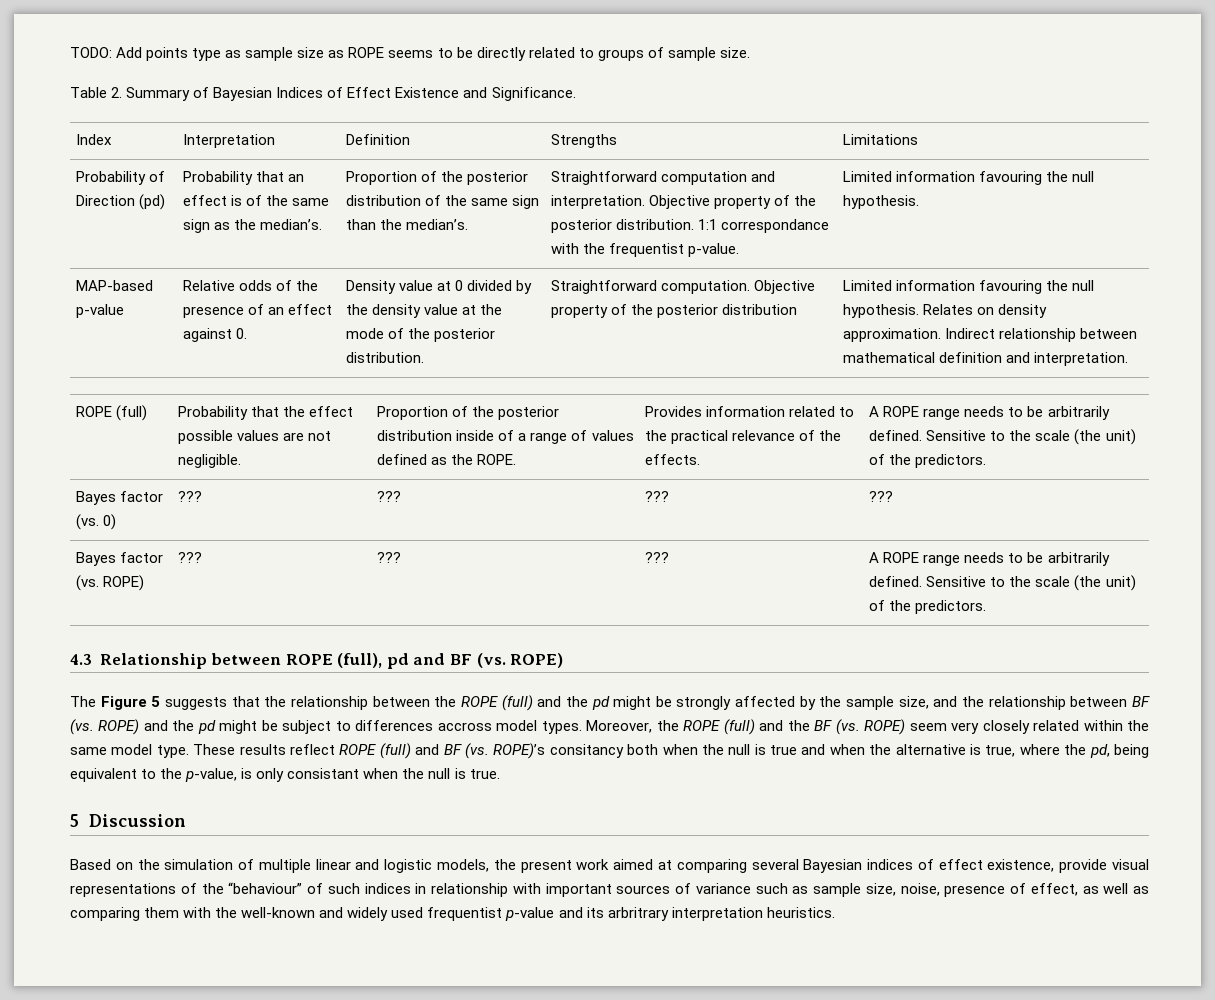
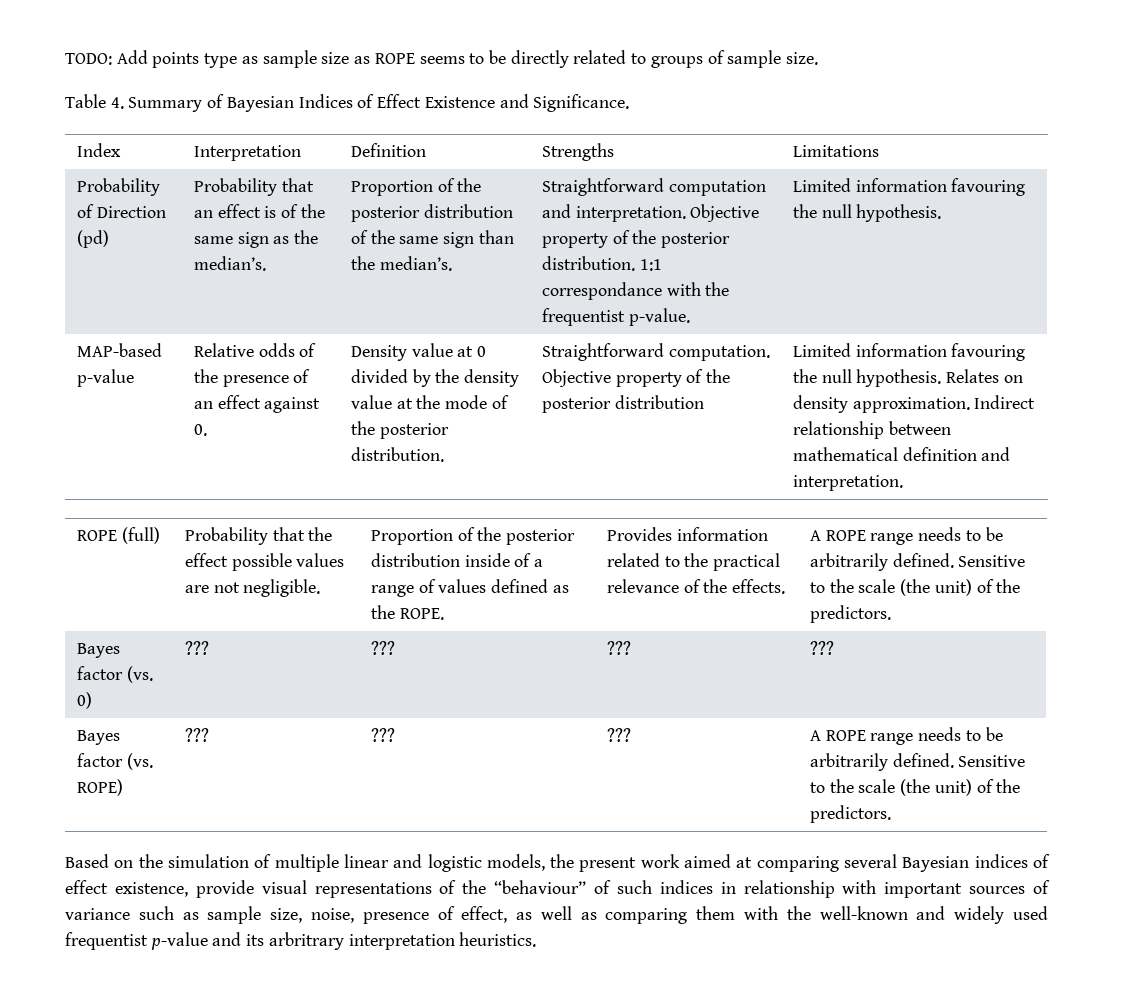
- Table 2. Summary of Bayesian Indices of Effect Existence and Significance.
+ Table 4. Summary of Bayesian Indices of Effect Existence and Significance.
- 4.3 Relationship between ROPE (full), pd and BF (vs. ROPE)
- The Figure 5 suggests that the relationship between the ROPE (full) and the pd might be strongly affected by the sample size, and the relationship between BF (vs. ROPE) and the pd might be subject to differences accross model types. Moreover, the ROPE (full) and the BF (vs. ROPE) seem very closely related within the same model type. These results reflect ROPE (full) and BF (vs. ROPE)’s consitancy both when the null is true and when the alternative is true, where the pd, being equivalent to the p-value, is only consistant when the null is true.
- 5 Discussion

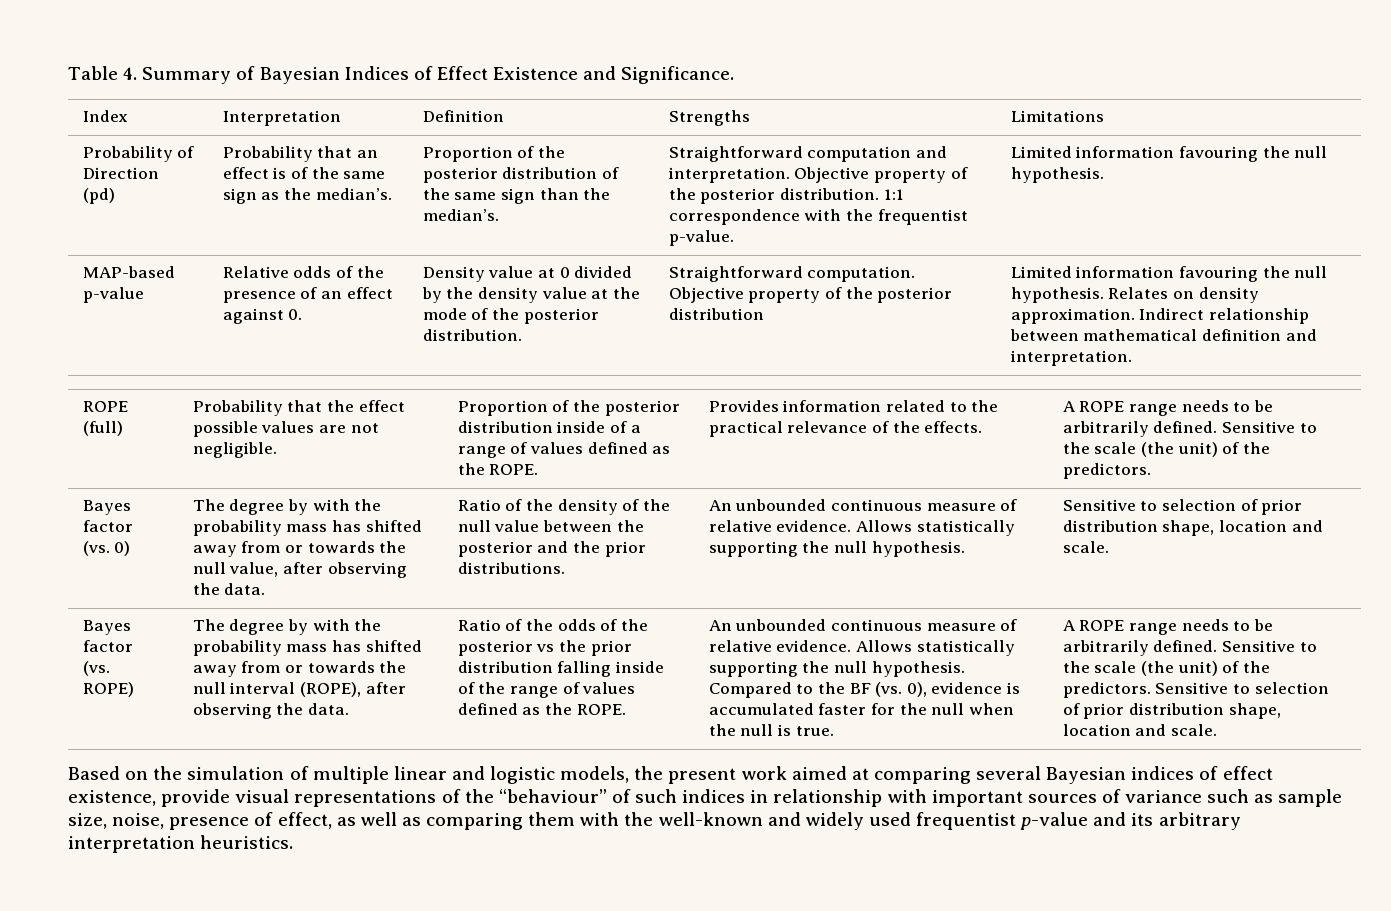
- TODO: Add points type as sample size as ROPE seems to be directly related to groups of sample size.
- 1:1 correspondance with the frequentist p-value.
+ 1:1 correspondence with the frequentist p-value.
- ??? | ??? | ??? | ???
- Bayes factor (vs. ROPE) | ??? | ??? | ??? | A ROPE range needs to be arbitrarily defined. Sensitive to the scale (the unit) of the predictors.
+ The degree by with the probability mass has shifted away from or towards the null value, after observing the data. | Ratio of the density of the null value between the posterior and the prior distributions. | An unbounded continuous measure of relative evidence. Allows statistically supporting the null hypothesis. | Sensitive to selection of prior distribution shape, location and scale.
+ Bayes factor (vs. ROPE) | The degree by with the probability mass has shifted away from or towards the null interval (ROPE), after observing the data. | Ratio of the odds of the posterior vs the prior distribution falling inside of the range of values defined as the ROPE. | An unbounded continuous measure of relative evidence. Allows statistically supporting the null hypothesis. Compared to the BF (vs. 0), evidence is accumulated faster for the null when the null is true. | A ROPE range needs to be arbitrarily defined. Sensitive to the scale (the unit) of the predictors. Sensitive to selection of prior distribution shape, location and scale.
- Based on the simulation of multiple linear and logistic models, the present work aimed at comparing several Bayesian indices of effect existence, provide visual representations of the “behaviour” of such indices in relationship with important sources of variance such as sample size, noise, presence of effect, as well as comparing them with the well-known and widely used frequentist p-value and its arbritrary interpretation heuristics.
+ Based on the simulation of multiple linear and logistic models, the present work aimed at comparing several Bayesian indices of effect existence, provide visual representations of the “behaviour” of such indices in relationship with important sources of variance such as sample size, noise, presence of effect, as well as comparing them with the well-known and widely used frequentist p-value and its arbitrary interpretation heuristics.

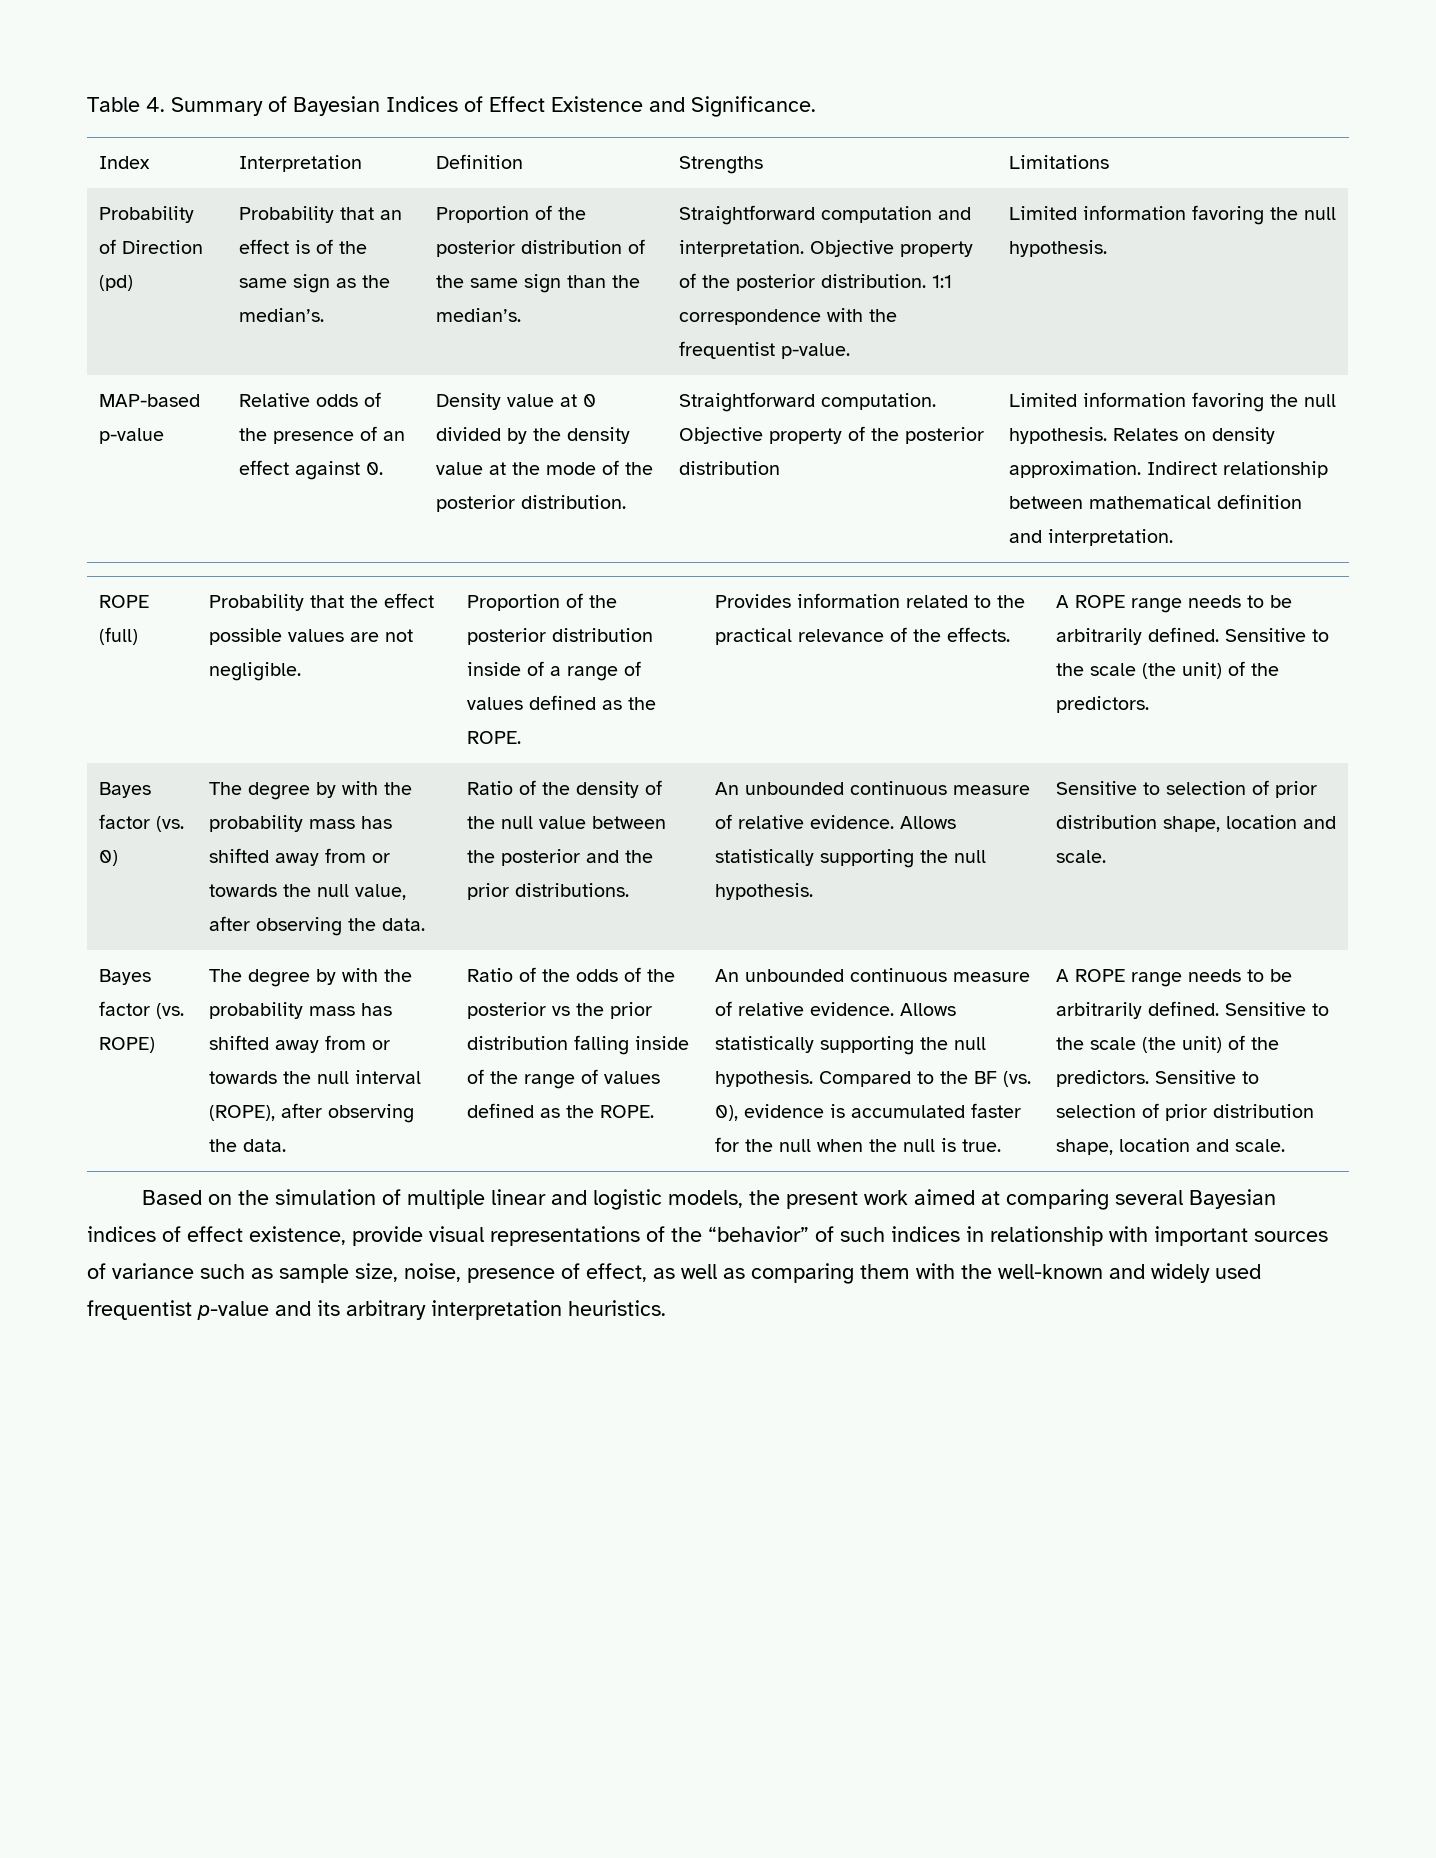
- 1:1 correspondence with the frequentist p-value. | Limited information favouring the null hypothesis.
+ 1:1 correspondence with the frequentist p-value. | Limited information favoring the null hypothesis.
- Objective property of the posterior distribution | Limited information favouring the null hypothesis.
+ Objective property of the posterior distribution | Limited information favoring the null hypothesis.
- Based on the simulation of multiple linear and logistic models, the present work aimed at comparing several Bayesian indices of effect existence, provide visual representations of the “behaviour” of such indices in relationship with important sources of variance such as sample size, noise, presence of effect, as well as comparing them with the well-known and widely used frequentist p-value and its arbitrary interpretation heuristics.
+ Based on the simulation of multiple linear and logistic models, the present work aimed at comparing several Bayesian indices of effect existence, provide visual representations of the “behavior” of such indices in relationship with important sources of variance such as sample size, noise, presence of effect, as well as comparing them with the well-known and widely used frequentist p-value and its arbitrary interpretation heuristics.

